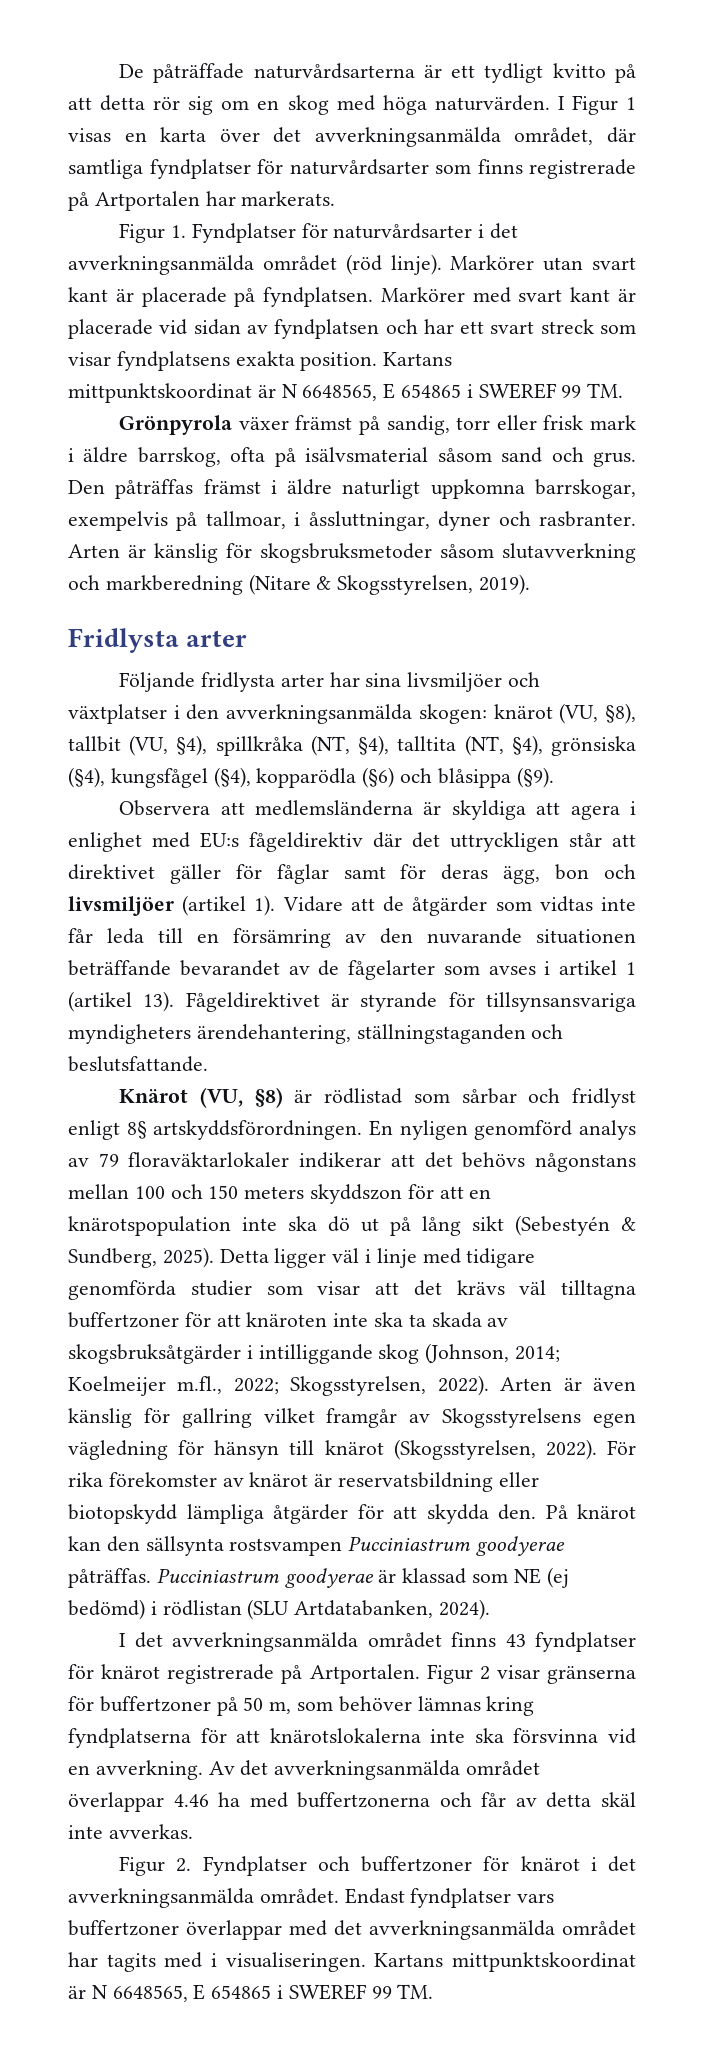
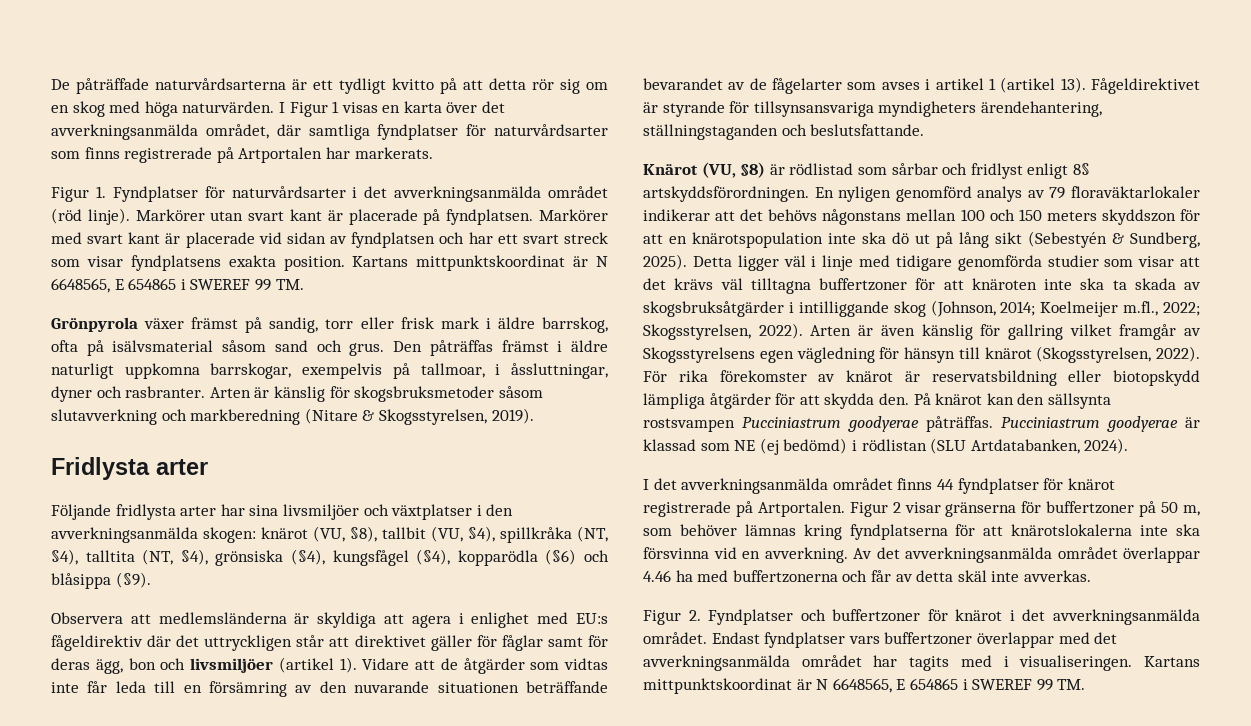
- I det avverkningsanmälda området finns 43 fyndplatser för knärot registrerade på Artportalen.
+ I det avverkningsanmälda området finns 44 fyndplatser för knärot registrerade på Artportalen.

